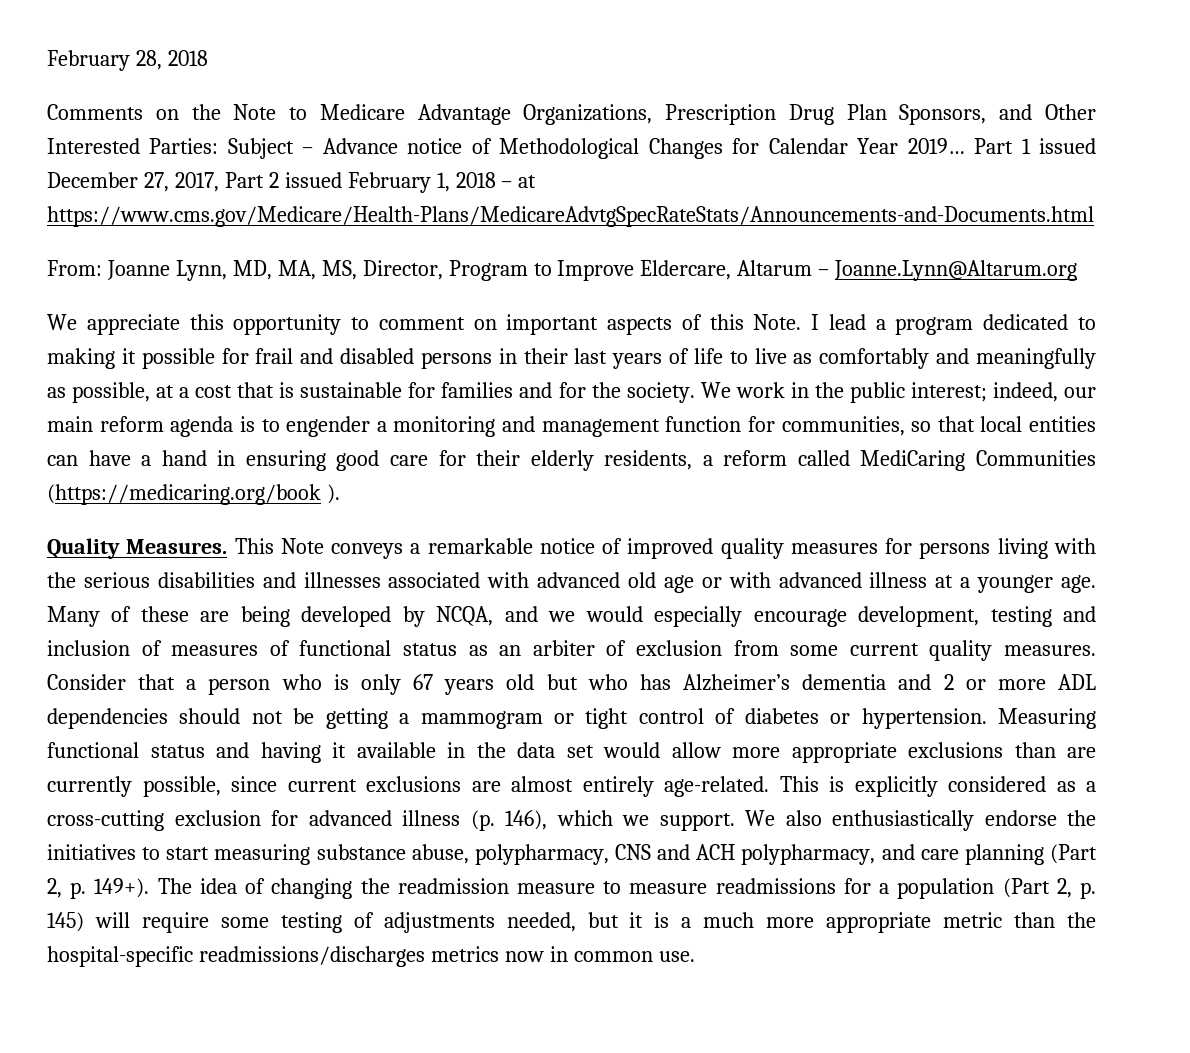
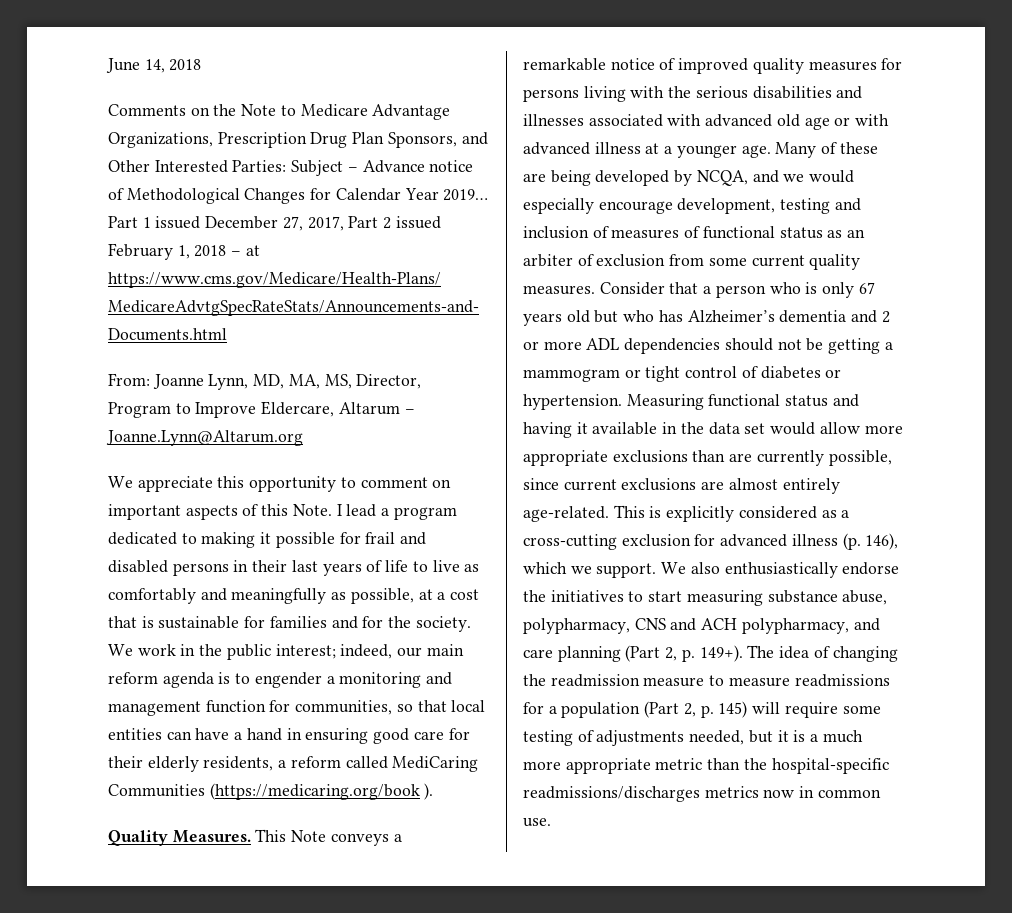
- February 28, 2018
+ June 14, 2018

